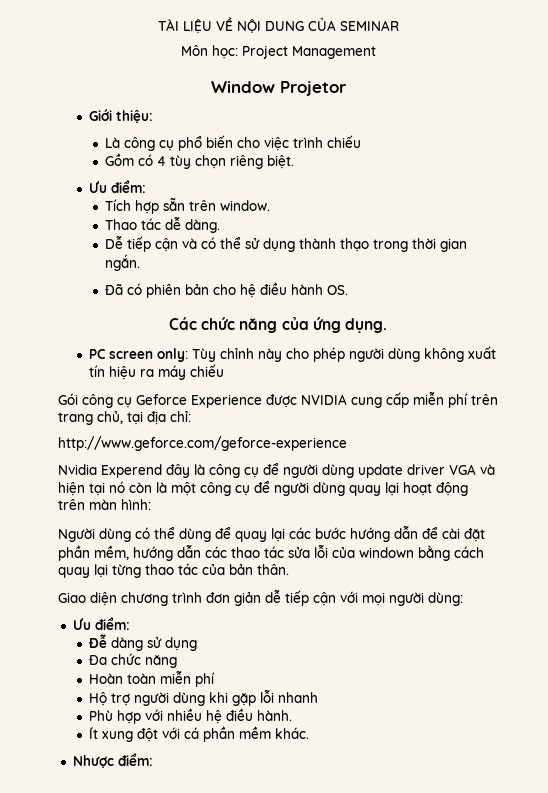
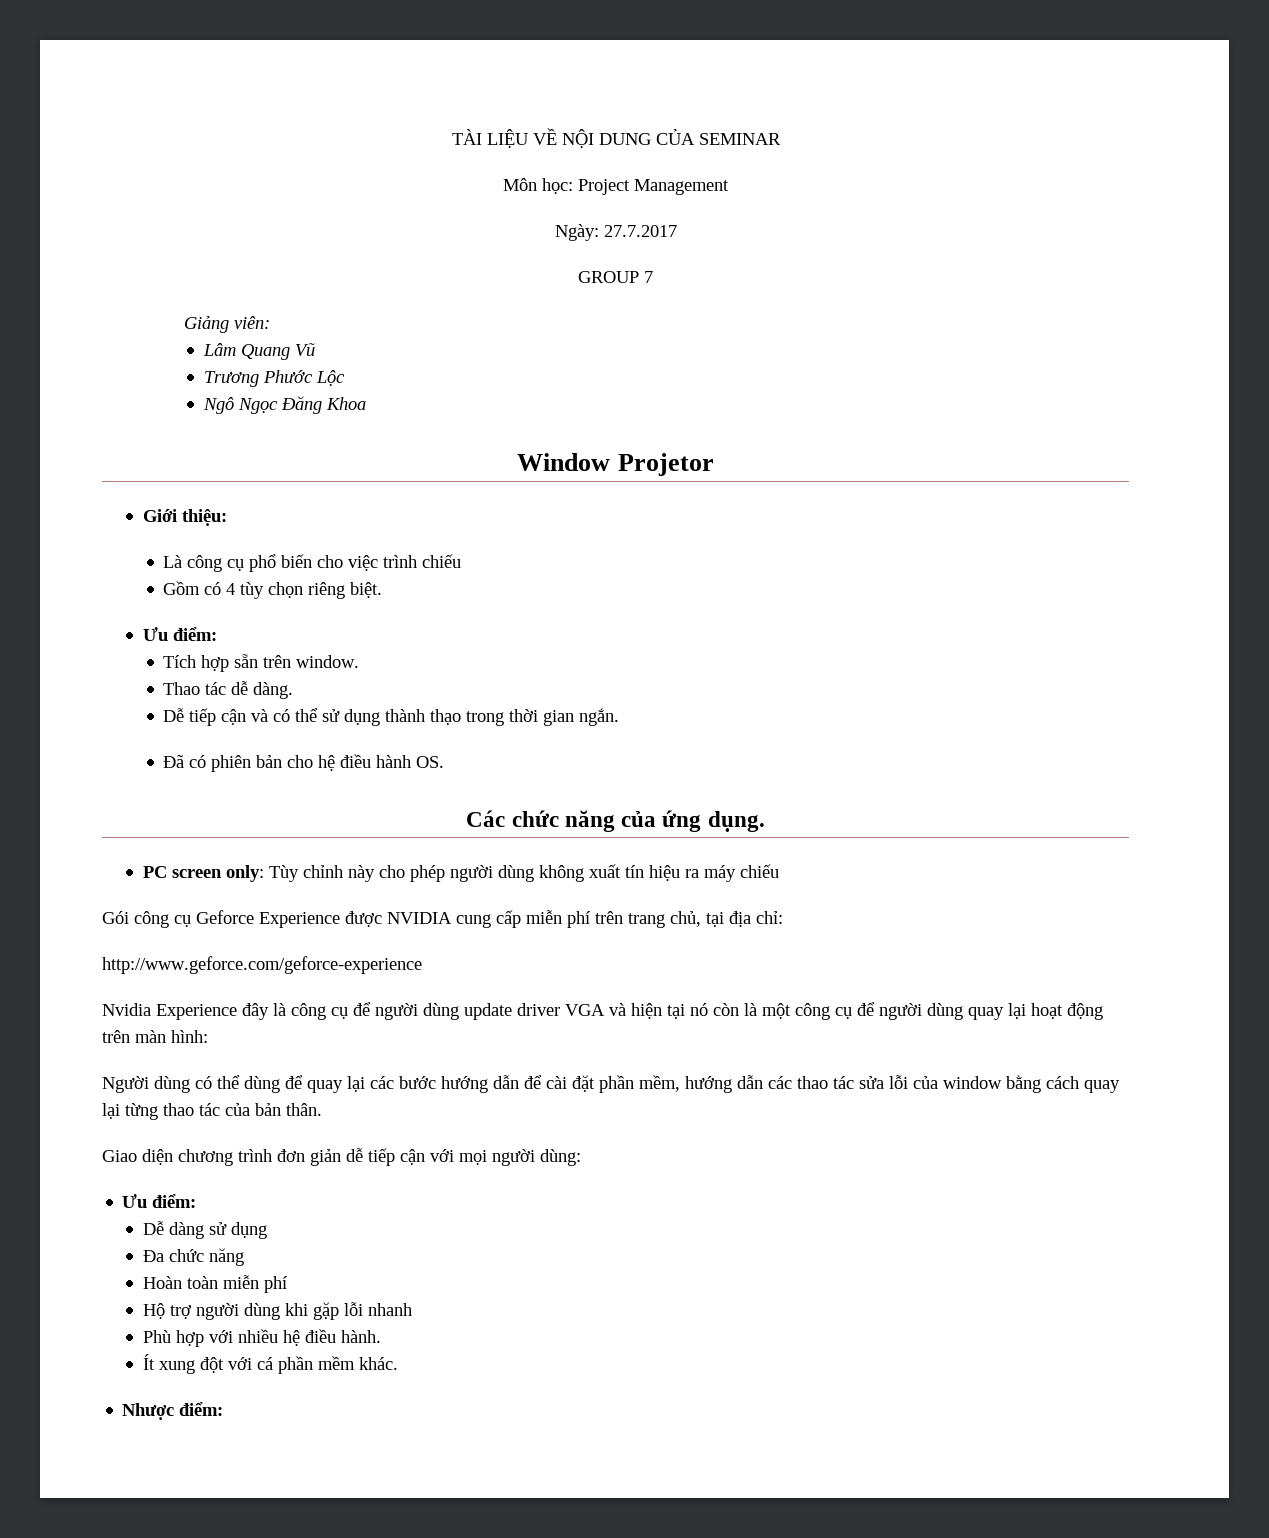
+ Ngày: 27.7.2017
+ GROUP 7
+ Giảng viên:
+ Lâm Quang Vũ
+ Trương Phước Lộc
+ Ngô Ngọc Đăng Khoa
- Nvidia Experend đây là công cụ để người dùng update driver VGA và hiện tại nó còn là một công cụ để người dùng quay lại hoạt động trên màn hình:
+ Nvidia Experience đây là công cụ để người dùng update driver VGA và hiện tại nó còn là một công cụ để người dùng quay lại hoạt động trên màn hình:
- Người dùng có thể dùng để quay lại các bước hướng dẫn để cài đặt phần mềm, hướng dẫn các thao tác sửa lỗi của windown bằng cách quay lại từng thao tác của bản thân.
+ Người dùng có thể dùng để quay lại các bước hướng dẫn để cài đặt phần mềm, hướng dẫn các thao tác sửa lỗi của window bằng cách quay lại từng thao tác của bản thân.
- Đễ dàng sử dụng
+ Dễ dàng sử dụng

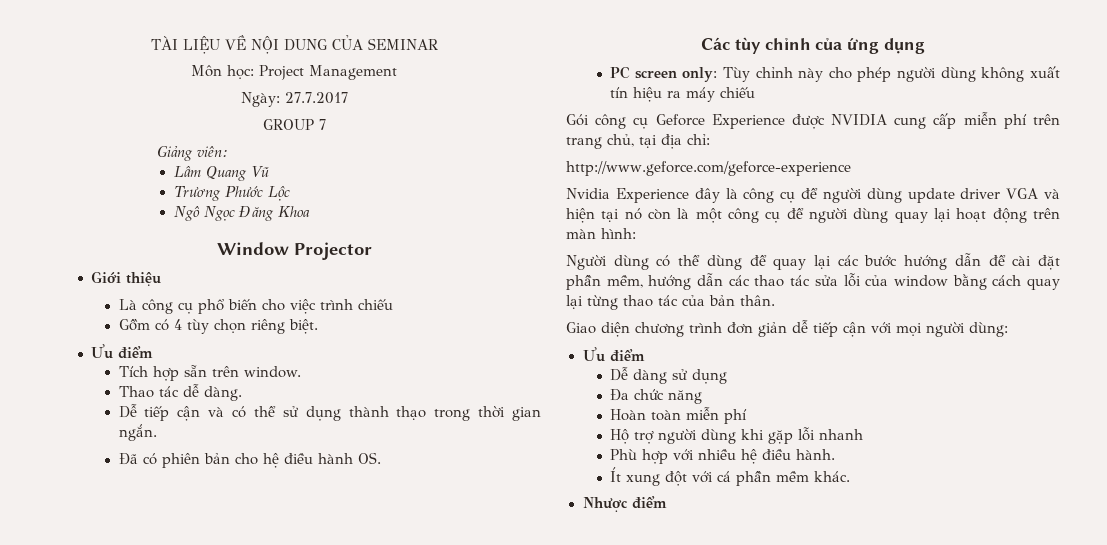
- Window Projetor
+ Window Projector
- Giới thiệu:
+ Giới thiệu
  Gồm có 4 tùy chọn riêng biệt.
- Ưu điểm:
+ Ưu điểm
- Các chức năng của ứng dụng.
+ Các tùy chỉnh của ứng dụng
  Giao diện chương trình đơn giản dễ tiếp cận với mọi người dùng:
- Ưu điểm:
+ Ưu điểm
- Nhược điểm:
+ Nhược điểm

